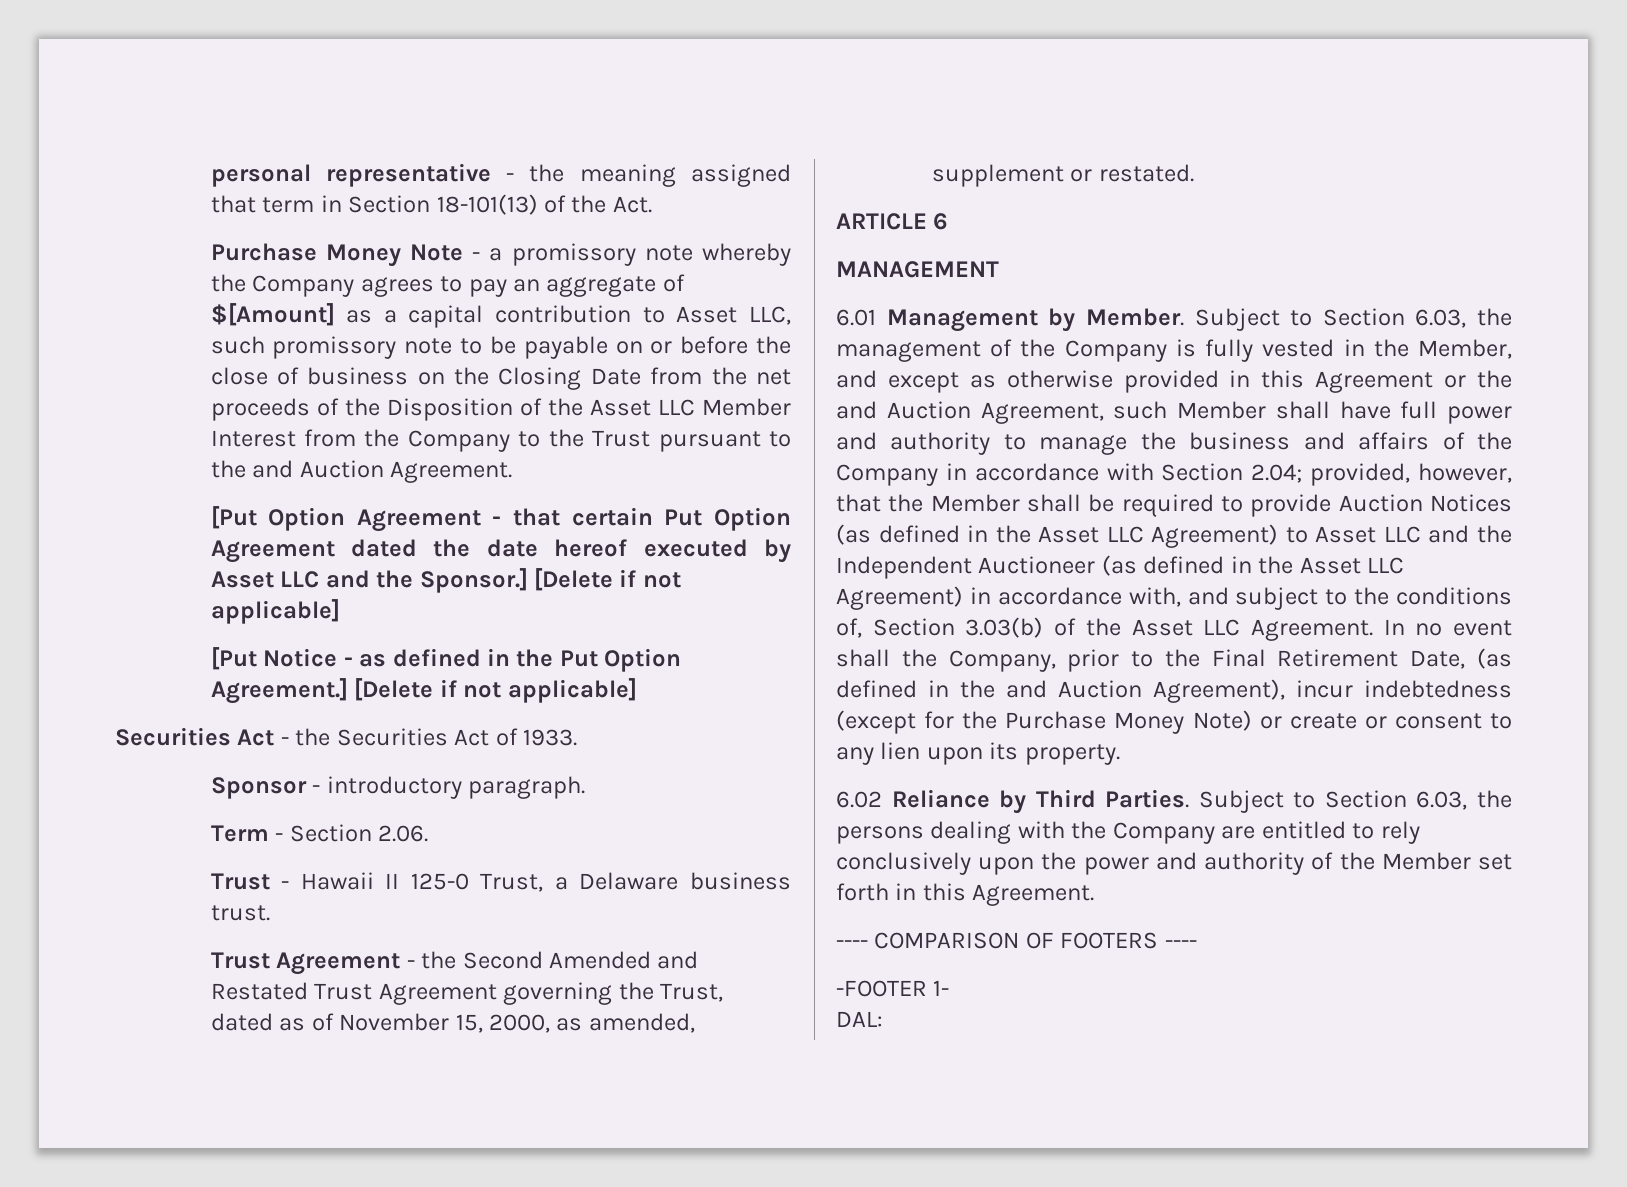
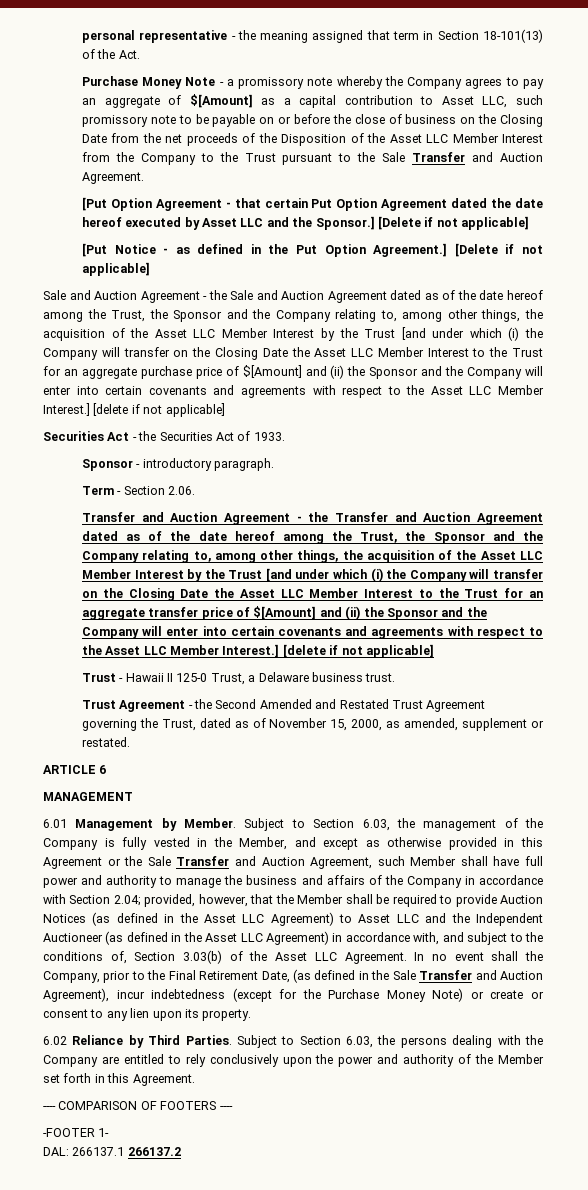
- Purchase Money Note - a promissory note whereby the Company agrees to pay an aggregate of $[Amount] as a capital contribution to Asset LLC, such promissory note to be payable on or before the close of business on the Closing Date from the net proceeds of the Disposition of the Asset LLC Member Interest from the Company to the Trust pursuant to the and Auction Agreement.
+ Purchase Money Note - a promissory note whereby the Company agrees to pay an aggregate of $[Amount] as a capital contribution to Asset LLC, such promissory note to be payable on or before the close of business on the Closing Date from the net proceeds of the Disposition of the Asset LLC Member Interest from the Company to the Trust pursuant to the Sale Transfer and Auction Agreement.
+ Sale and Auction Agreement - the Sale and Auction Agreement dated as of the date hereof among the Trust, the Sponsor and the Company relating to, among other things, the acquisition of the Asset LLC Member Interest by the Trust [and under which (i) the Company will transfer on the Closing Date the Asset LLC Member Interest to the Trust for an aggregate purchase price of $[Amount] and (ii) the Sponsor and the Company will enter into certain covenants and agreements with respect to the Asset LLC Member Interest.] [delete if not applicable]
+ Transfer and Auction Agreement - the Transfer and Auction Agreement dated as of the date hereof among the Trust, the Sponsor and the Company relating to, among other things, the acquisition of the Asset LLC Member Interest by the Trust [and under which (i) the Company will transfer on the Closing Date the Asset LLC Member Interest to the Trust for an aggregate transfer price of $[Amount] and (ii) the Sponsor and the Company will enter into certain covenants and agreements with respect to the Asset LLC Member Interest.] [delete if not applicable]
- Subject to Section 6.03, the management of the Company is fully vested in the Member, and except as otherwise provided in this Agreement or the and Auction Agreement, such Member shall have full power and authority to manage the business and affairs of the Company in accordance with Section 2.04;
+ Subject to Section 6.03, the management of the Company is fully vested in the Member, and except as otherwise provided in this Agreement or the Sale Transfer and Auction Agreement, such Member shall have full power and authority to manage the business and affairs of the Company in accordance with Section 2.04;
- In no event shall the Company, prior to the Final Retirement Date, (as defined in the and Auction Agreement), incur indebtedness (except for the Purchase Money Note) or create or consent to any lien upon its property.
+ In no event shall the Company, prior to the Final Retirement Date, (as defined in the Sale Transfer and Auction Agreement), incur indebtedness (except for the Purchase Money Note) or create or consent to any lien upon its property.
- DAL:
+ DAL: 266137.1 266137.2

